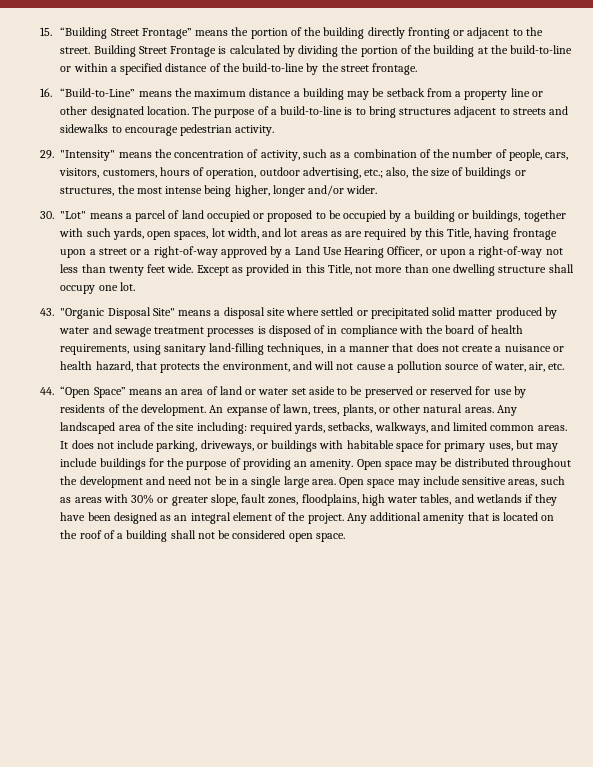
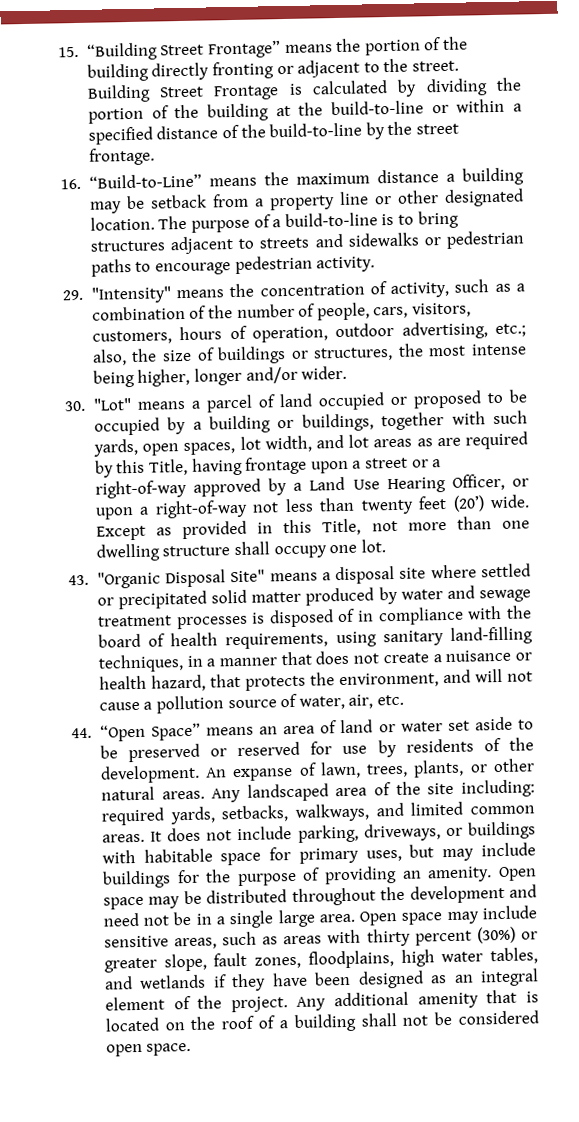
- The purpose of a build-to-line is to bring structures adjacent to streets and sidewalks to encourage pedestrian activity.
+ The purpose of a build-to-line is to bring structures adjacent to streets and sidewalks or pedestrian paths to encourage pedestrian activity.
- 30. "Lot" means a parcel of land occupied or proposed to be occupied by a building or buildings, together with such yards, open spaces, lot width, and lot areas as are required by this Title, having frontage upon a street or a right-of-way approved by a Land Use Hearing Officer, or upon a right-of-way not less than twenty feet wide.
+ 30. "Lot" means a parcel of land occupied or proposed to be occupied by a building or buildings, together with such yards, open spaces, lot width, and lot areas as are required by this Title, having frontage upon a street or a right-of-way approved by a Land Use Hearing Officer, or upon a right-of-way not less than twenty feet (20’) wide.
- Open space may include sensitive areas, such as areas with 30% or greater slope, fault zones, floodplains, high water tables, and wetlands if they have been designed as an integral element of the project.
+ Open space may include sensitive areas, such as areas with thirty percent (30%) or greater slope, fault zones, floodplains, high water tables, and wetlands if they have been designed as an integral element of the project.

